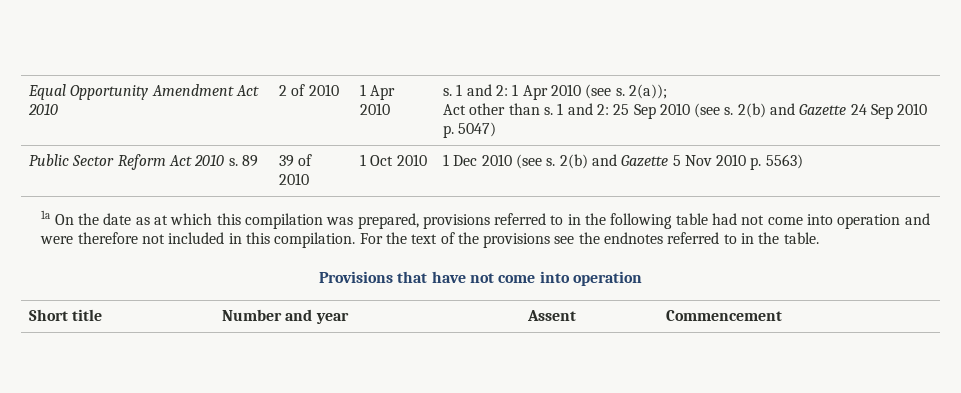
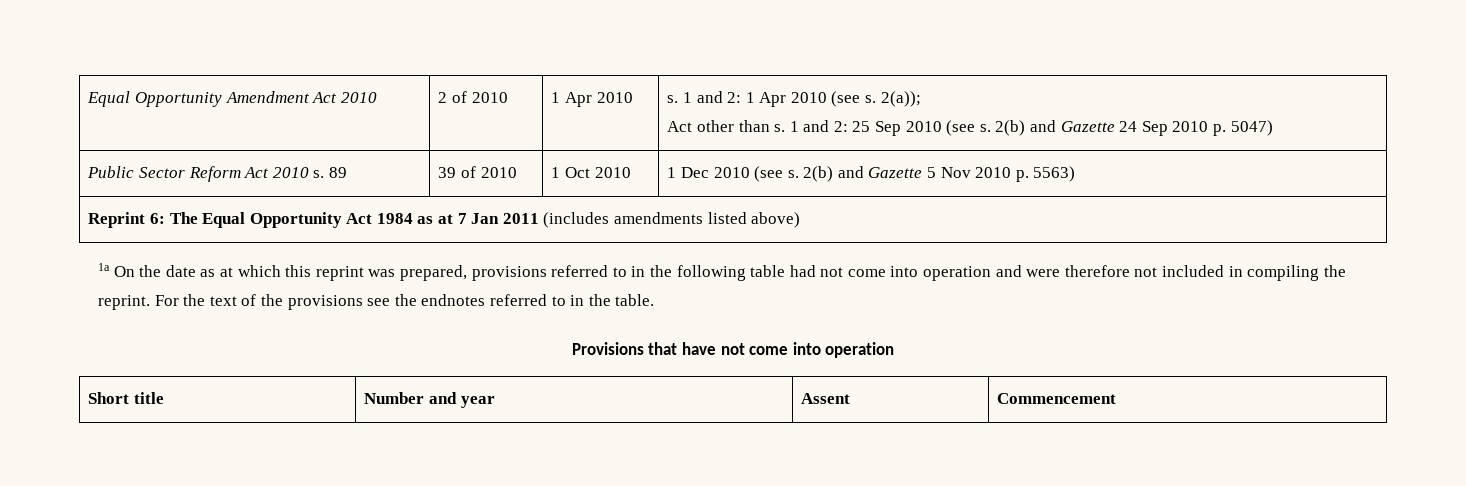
+ Reprint 6: The Equal Opportunity Act 1984 as at 7 Jan 2011 (includes amendments listed above)
- 1a On the date as at which this compilation was prepared, provisions referred to in the following table had not come into operation and were therefore not included in this compilation.
+ 1a On the date as at which this reprint was prepared, provisions referred to in the following table had not come into operation and were therefore not included in compiling the reprint.

